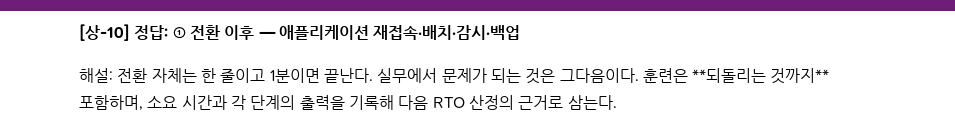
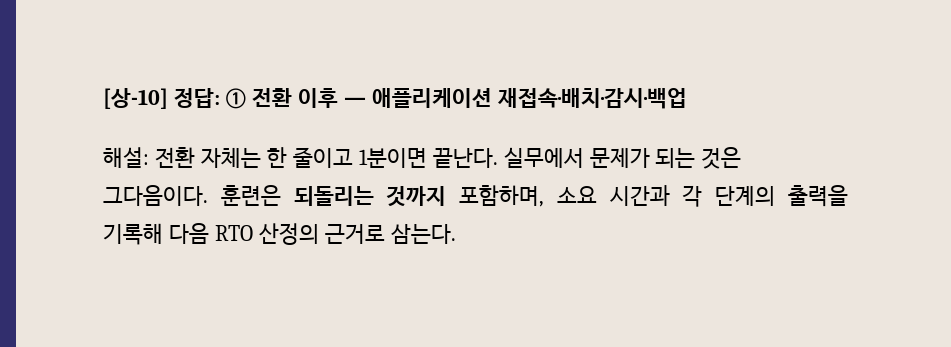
- 훈련은 **되돌리는 것까지** 포함하며, 소요 시간과 각 단계의 출력을 기록해 다음 RTO 산정의 근거로 삼는다.
+ 훈련은 되돌리는 것까지 포함하며, 소요 시간과 각 단계의 출력을 기록해 다음 RTO 산정의 근거로 삼는다.

